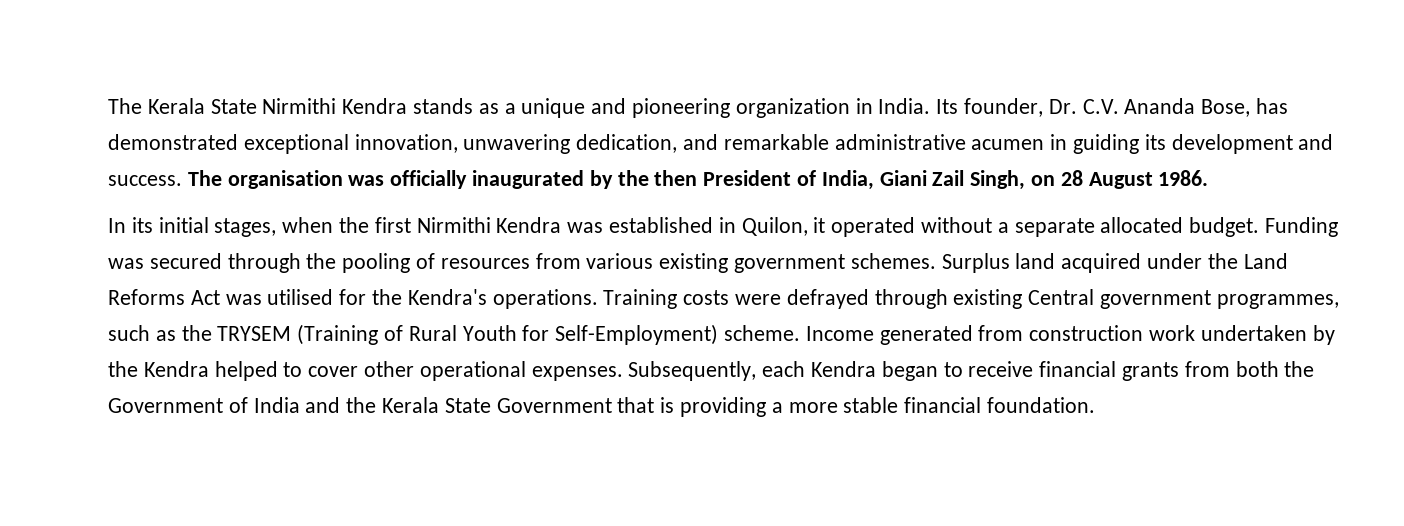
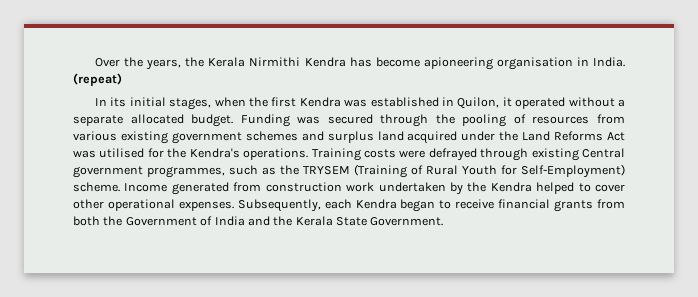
- The Kerala State Nirmithi Kendra stands as a unique and pioneering organization in India. Its founder, Dr. C.V. Ananda Bose, has demonstrated exceptional innovation, unwavering dedication, and remarkable administrative acumen in guiding its development and success. The organisation was officially inaugurated by the then President of India, Giani Zail Singh, on 28 August 1986.
+ Over the years, the Kerala Nirmithi Kendra has become apioneering organisation in India. (repeat)
- In its initial stages, when the first Nirmithi Kendra was established in Quilon, it operated without a separate allocated budget.
+ In its initial stages, when the first Kendra was established in Quilon, it operated without a separate allocated budget.
- Funding was secured through the pooling of resources from various existing government schemes. Surplus land acquired under the Land Reforms Act was utilised for the Kendra's operations.
+ Funding was secured through the pooling of resources from various existing government schemes and surplus land acquired under the Land Reforms Act was utilised for the Kendra's operations.
- Subsequently, each Kendra began to receive financial grants from both the Government of India and the Kerala State Government that is providing a more stable financial foundation.
+ Subsequently, each Kendra began to receive financial grants from both the Government of India and the Kerala State Government.

